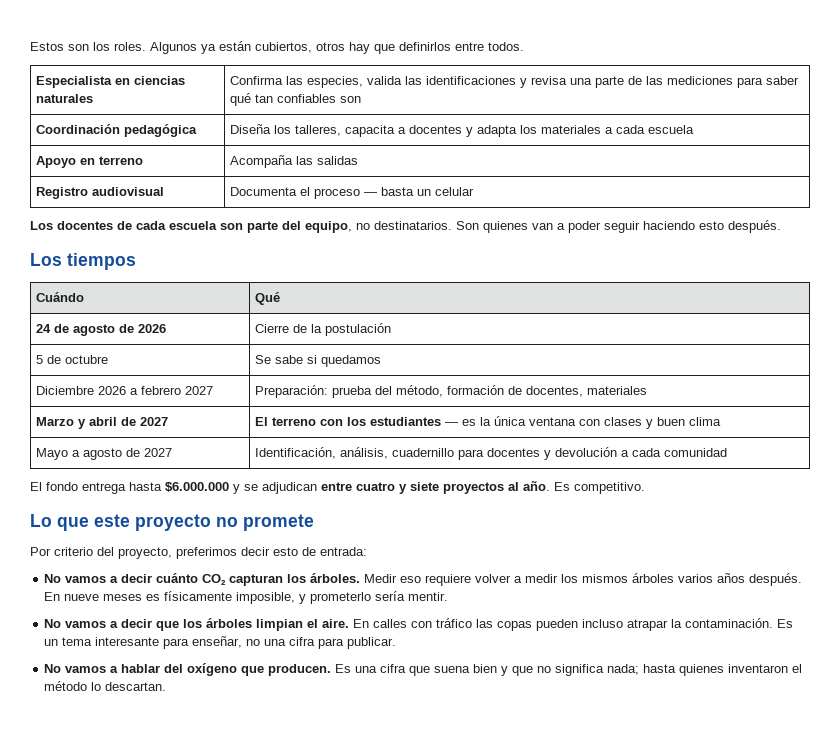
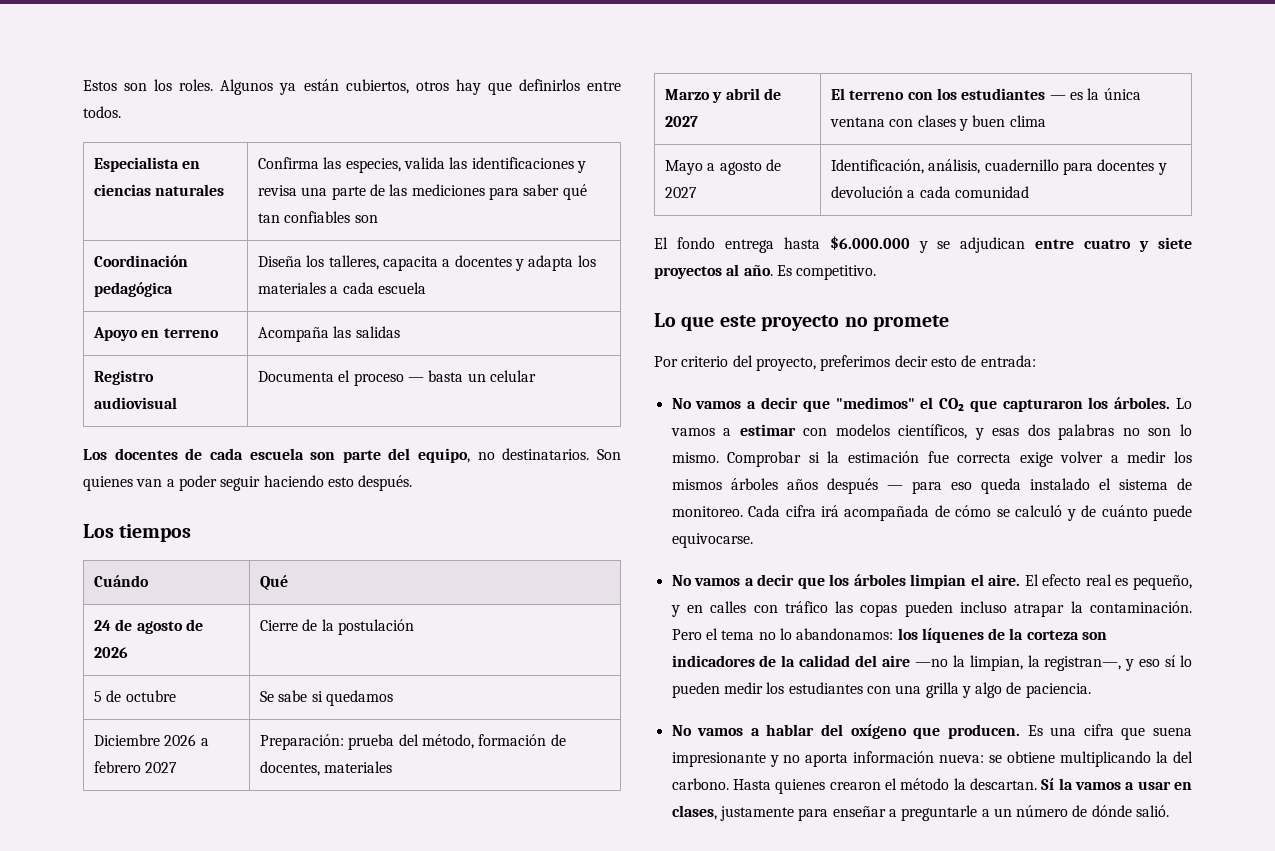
- No vamos a decir cuánto CO₂ capturan los árboles. Medir eso requiere volver a medir los mismos árboles varios años después. En nueve meses es físicamente imposible, y prometerlo sería mentir.
+ No vamos a decir que "medimos" el CO₂ que capturaron los árboles. Lo vamos a estimar con modelos científicos, y esas dos palabras no son lo mismo. Comprobar si la estimación fue correcta exige volver a medir los mismos árboles años después — para eso queda instalado el sistema de monitoreo. Cada cifra irá acompañada de cómo se calculó y de cuánto puede equivocarse.
- En calles con tráfico las copas pueden incluso atrapar la contaminación.
+ El efecto real es pequeño, y en calles con tráfico las copas pueden incluso atrapar la contaminación.
- Es un tema interesante para enseñar, no una cifra para publicar.
+ Pero el tema no lo abandonamos: los líquenes de la corteza son indicadores de la calidad del aire —no la limpian, la registran—, y eso sí lo pueden medir los estudiantes con una grilla y algo de paciencia.
- Es una cifra que suena bien y que no significa nada; hasta quienes inventaron el método lo descartan.
+ Es una cifra que suena impresionante y no aporta información nueva: se obtiene multiplicando la del carbono. Hasta quienes crearon el método la descartan. Sí la vamos a usar en clases, justamente para enseñar a preguntarle a un número de dónde salió.

